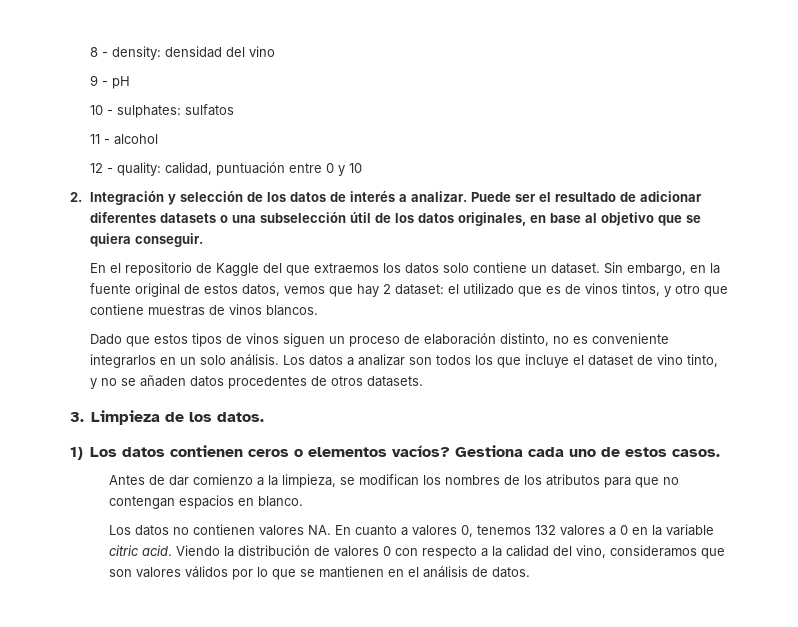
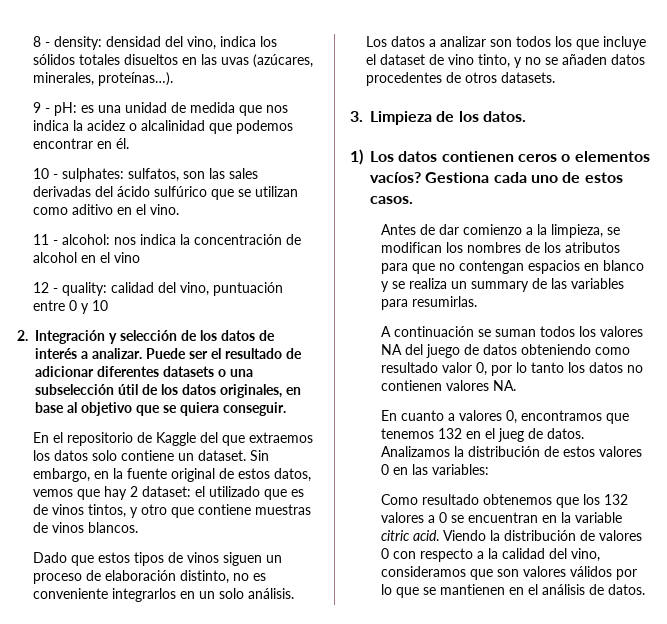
- 8 - density: densidad del vino
- 9 - pH
- 10 - sulphates: sulfatos
- 11 - alcohol
+ 8 - density: densidad del vino, indica los sólidos totales disueltos en las uvas (azúcares, minerales, proteínas…).
+ 9 - pH: es una unidad de medida que nos indica la acidez o alcalinidad que podemos encontrar en él.
+ 10 - sulphates: sulfatos, son las sales derivadas del ácido sulfúrico que se utilizan como aditivo en el vino.
+ 11 - alcohol: nos indica la concentración de alcohol en el vino
- 12 - quality: calidad, puntuación entre 0 y 10
+ 12 - quality: calidad del vino, puntuación entre 0 y 10
- Antes de dar comienzo a la limpieza, se modifican los nombres de los atributos para que no contengan espacios en blanco.
- Los datos no contienen valores NA. En cuanto a valores 0, tenemos 132 valores a 0 en la variable citric acid.
+ Antes de dar comienzo a la limpieza, se modifican los nombres de los atributos para que no contengan espacios en blanco y se realiza un summary de las variables para resumirlas.
+ A continuación se suman todos los valores NA del juego de datos obteniendo como resultado valor 0, por lo tanto los datos no contienen valores NA.
+ En cuanto a valores 0, encontramos que tenemos 132 en el jueg de datos. Analizamos la distribución de estos valores 0 en las variables:
+ Como resultado obtenemos que los 132 valores a 0 se encuentran en la variable citric acid.

